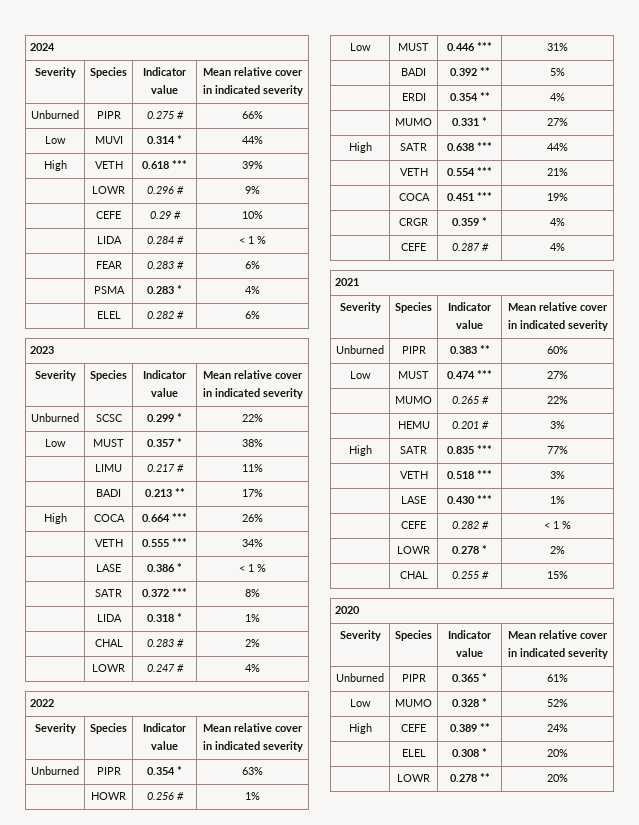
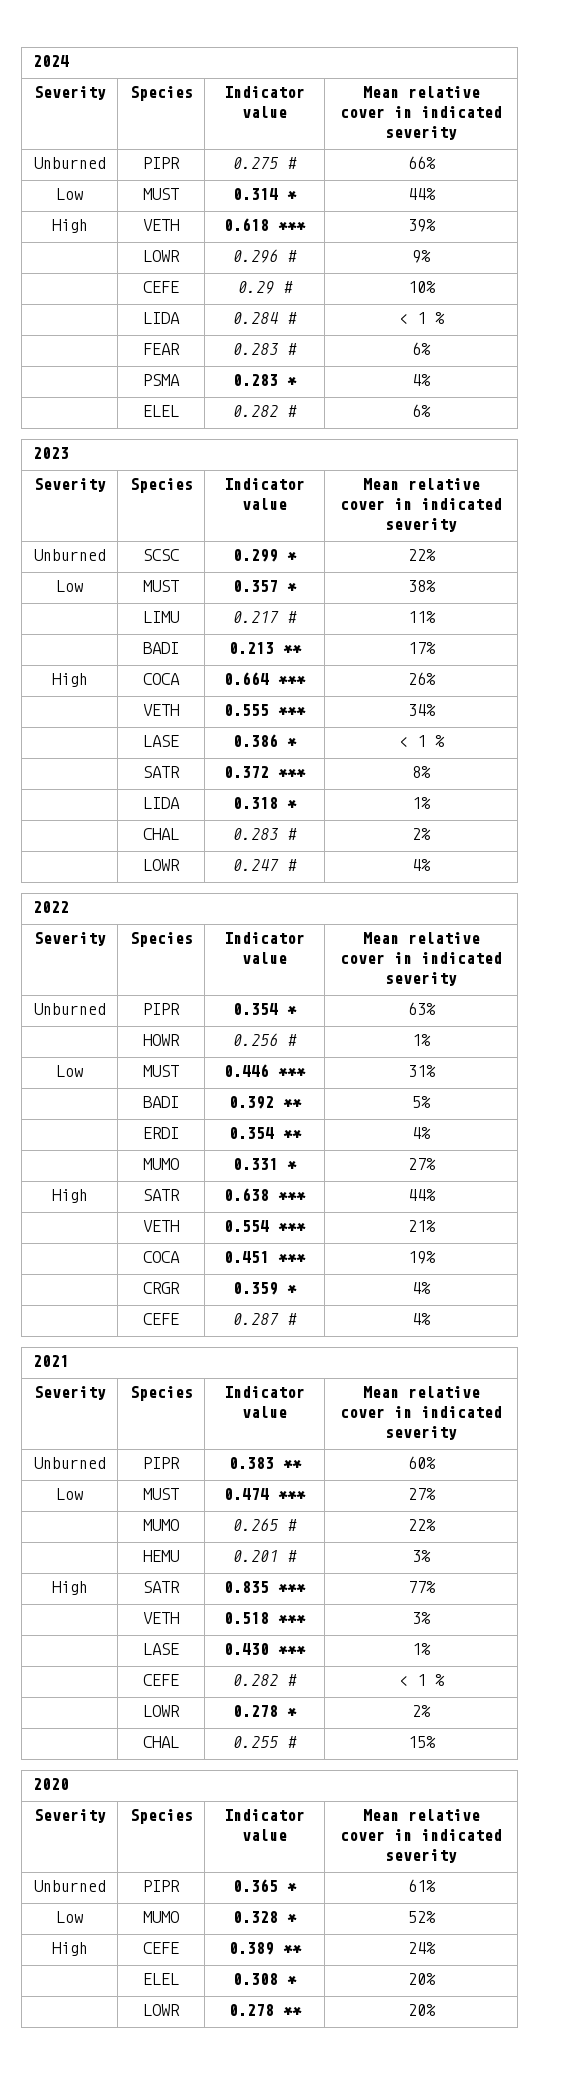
- Low | MUVI | 0.314 * | 44%
+ Low | MUST | 0.314 * | 44%

